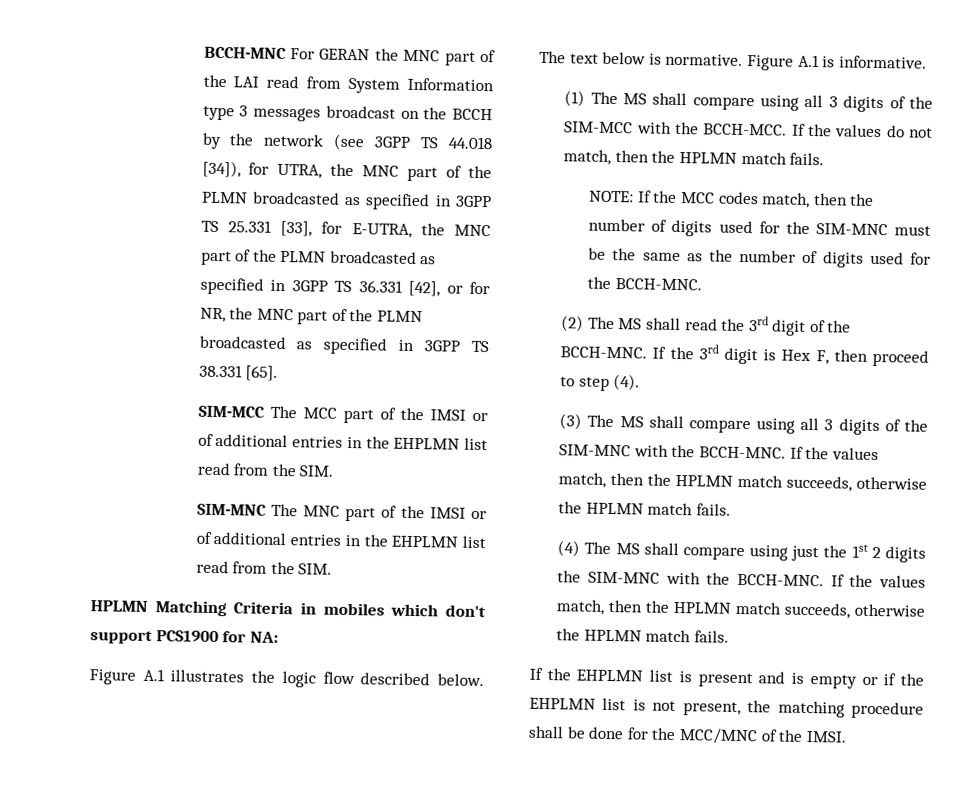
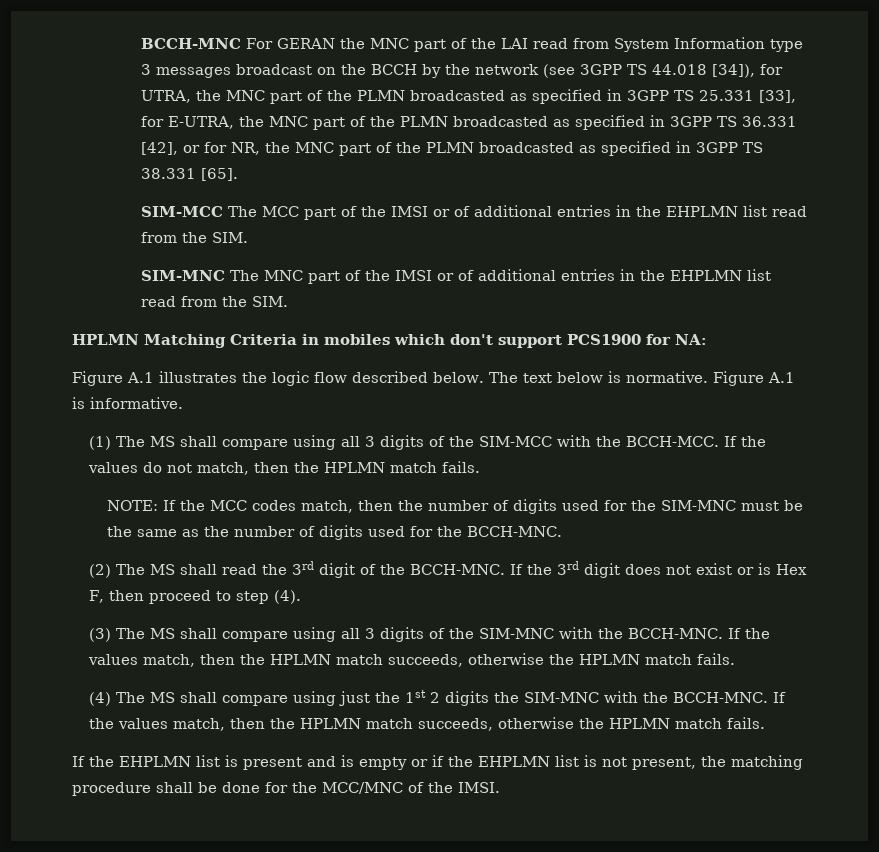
- If the 3rd digit is Hex F, then proceed to step (4).
+ If the 3rd digit does not exist or is Hex F, then proceed to step (4).

